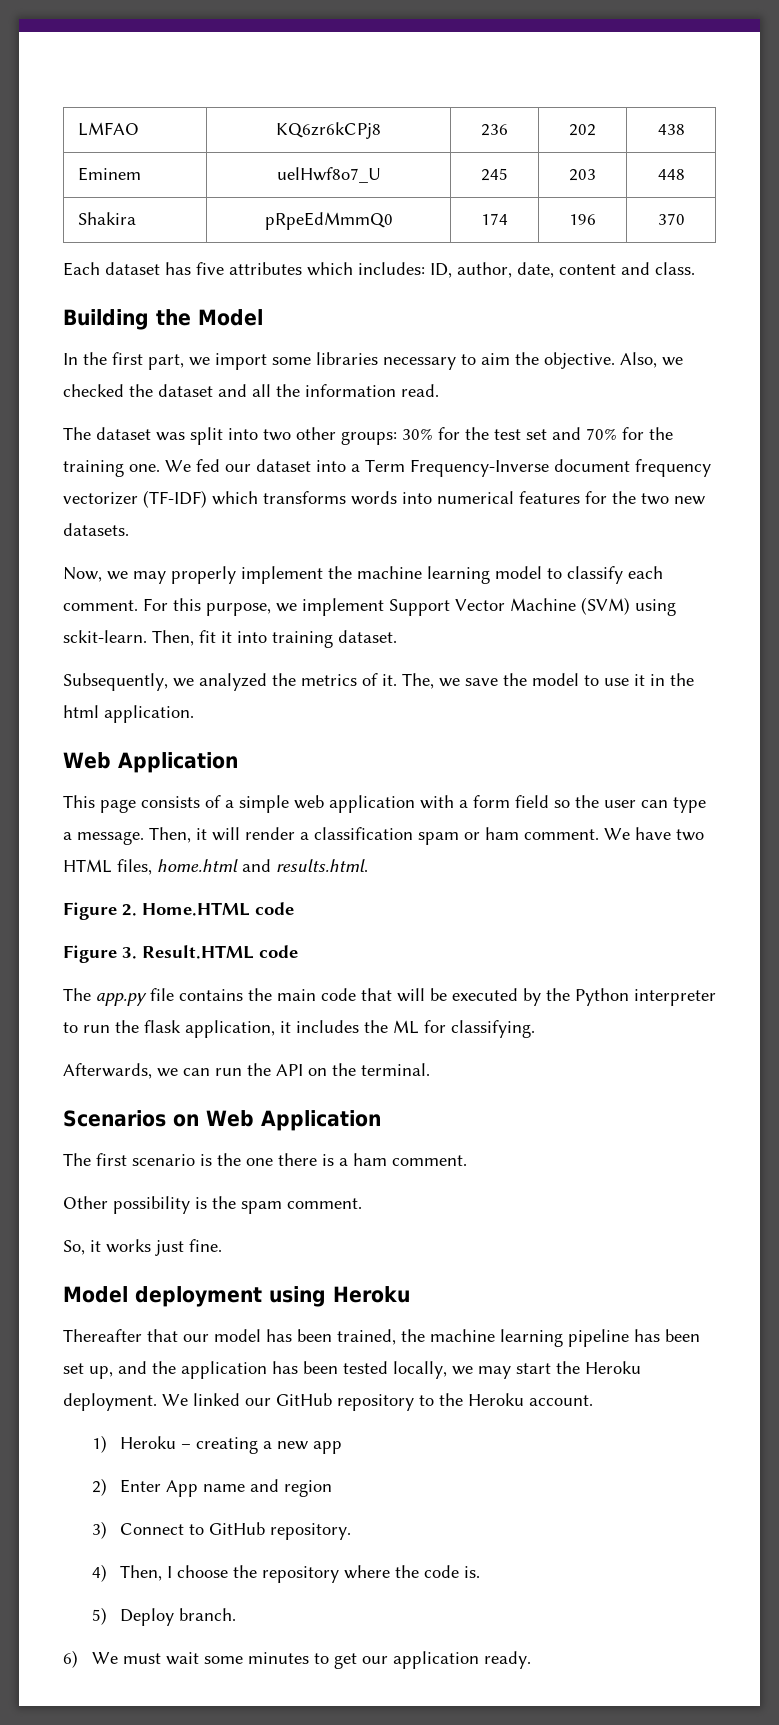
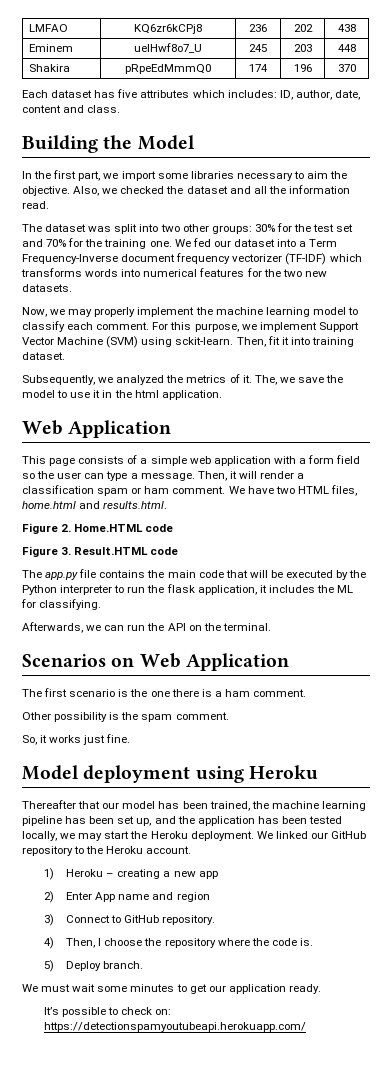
- 6) We must wait some minutes to get our application ready.
+ We must wait some minutes to get our application ready.
+ It’s possible to check on: https://detectionspamyoutubeapi.herokuapp.com/

